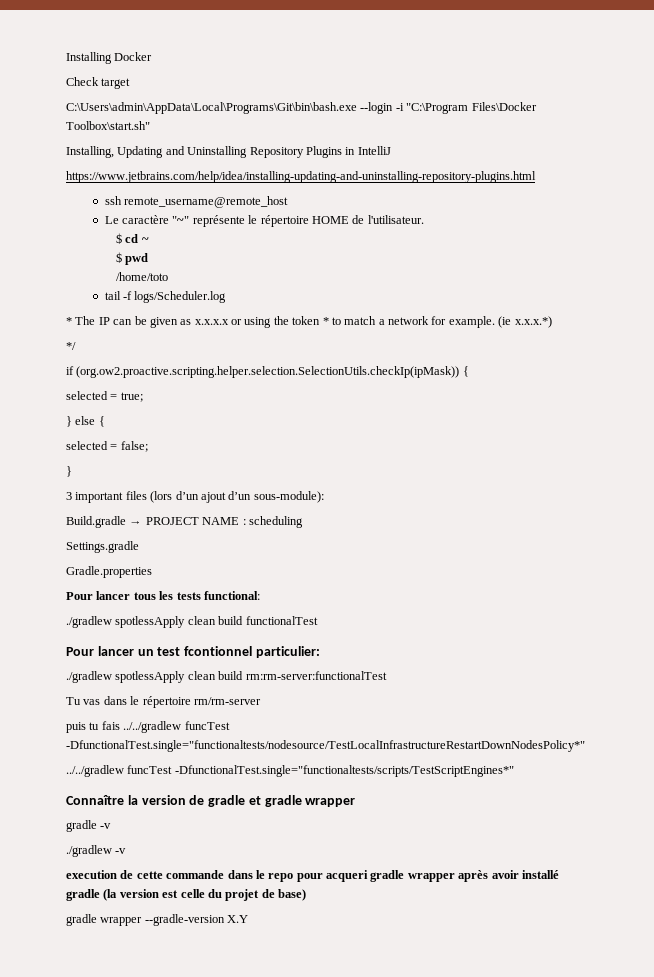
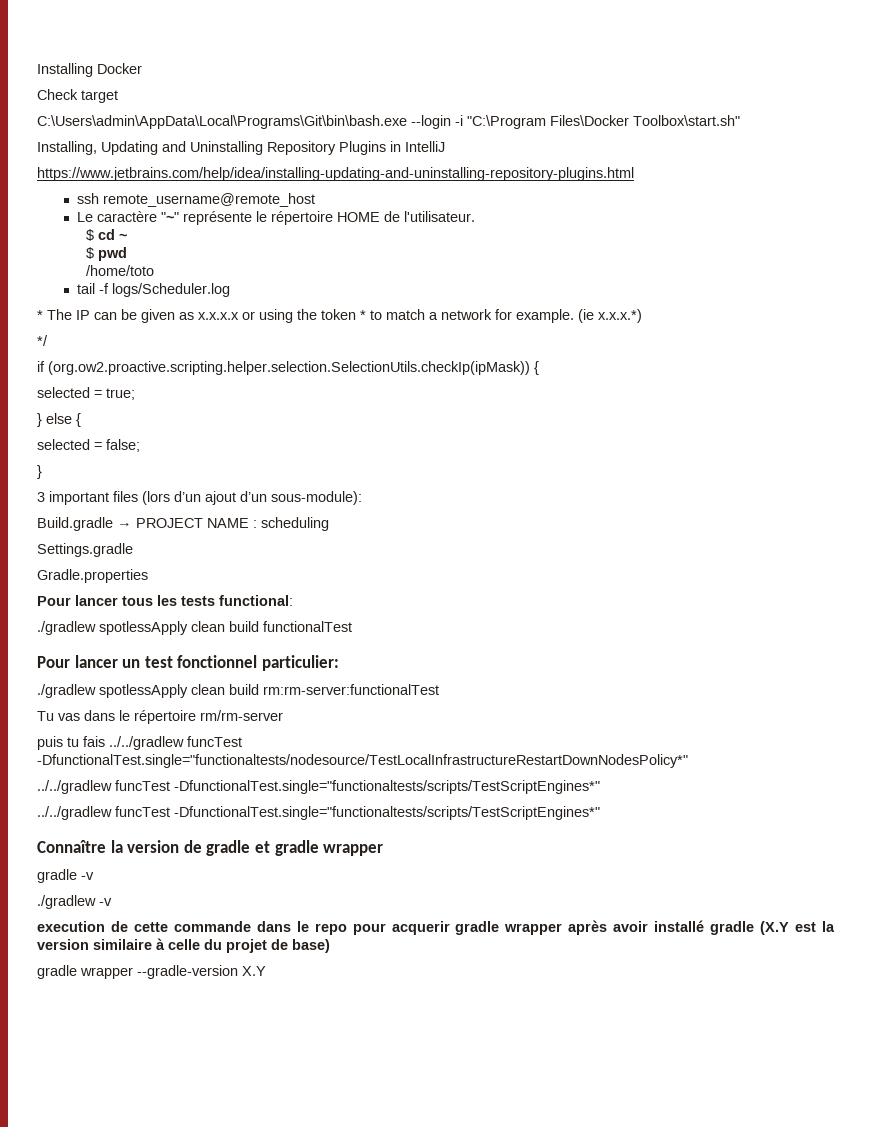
- Pour lancer un test fcontionnel particulier:
+ Pour lancer un test fonctionnel particulier:
  puis tu fais ../../gradlew funcTest -DfunctionalTest.single="functionaltests/nodesource/TestLocalInfrastructureRestartDownNodesPolicy*"
+ ../../gradlew funcTest -DfunctionalTest.single="functionaltests/scripts/TestScriptEngines*"
- execution de cette commande dans le repo pour acqueri gradle wrapper après avoir installé gradle (la version est celle du projet de base)
+ execution de cette commande dans le repo pour acquerir gradle wrapper après avoir installé gradle (X.Y est la version similaire à celle du projet de base)

